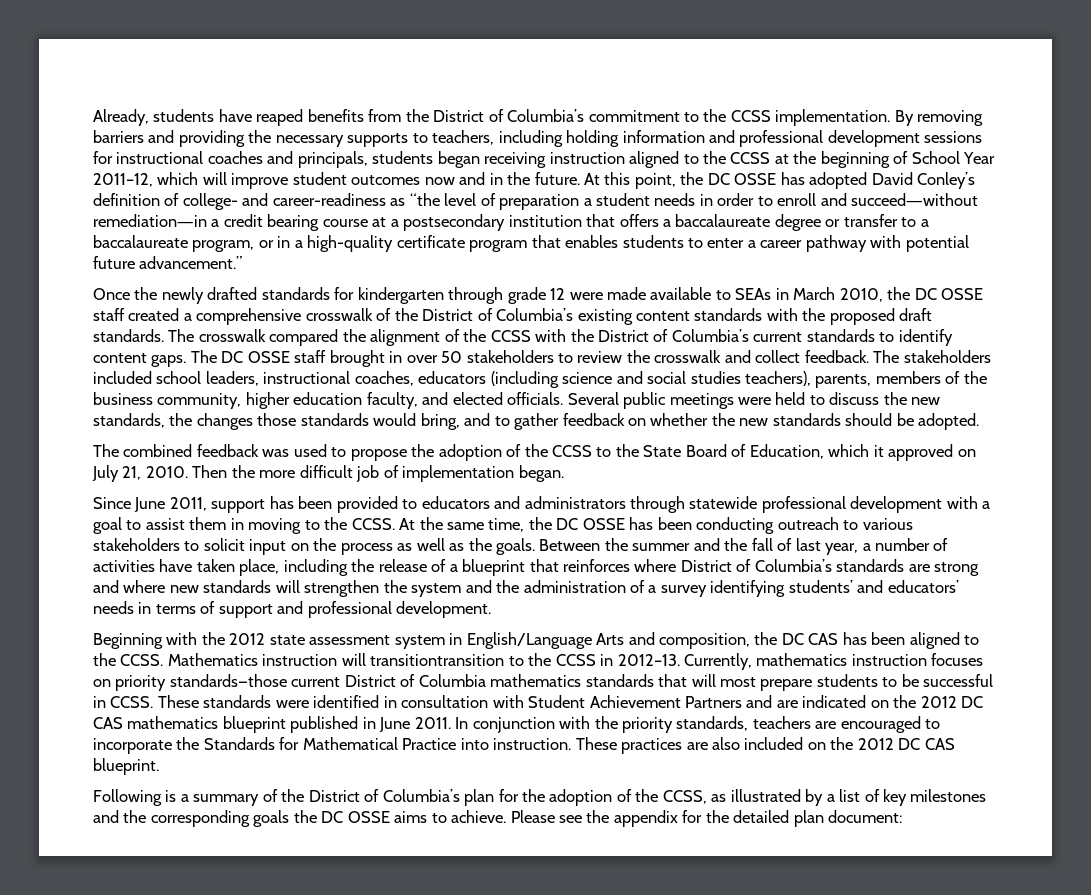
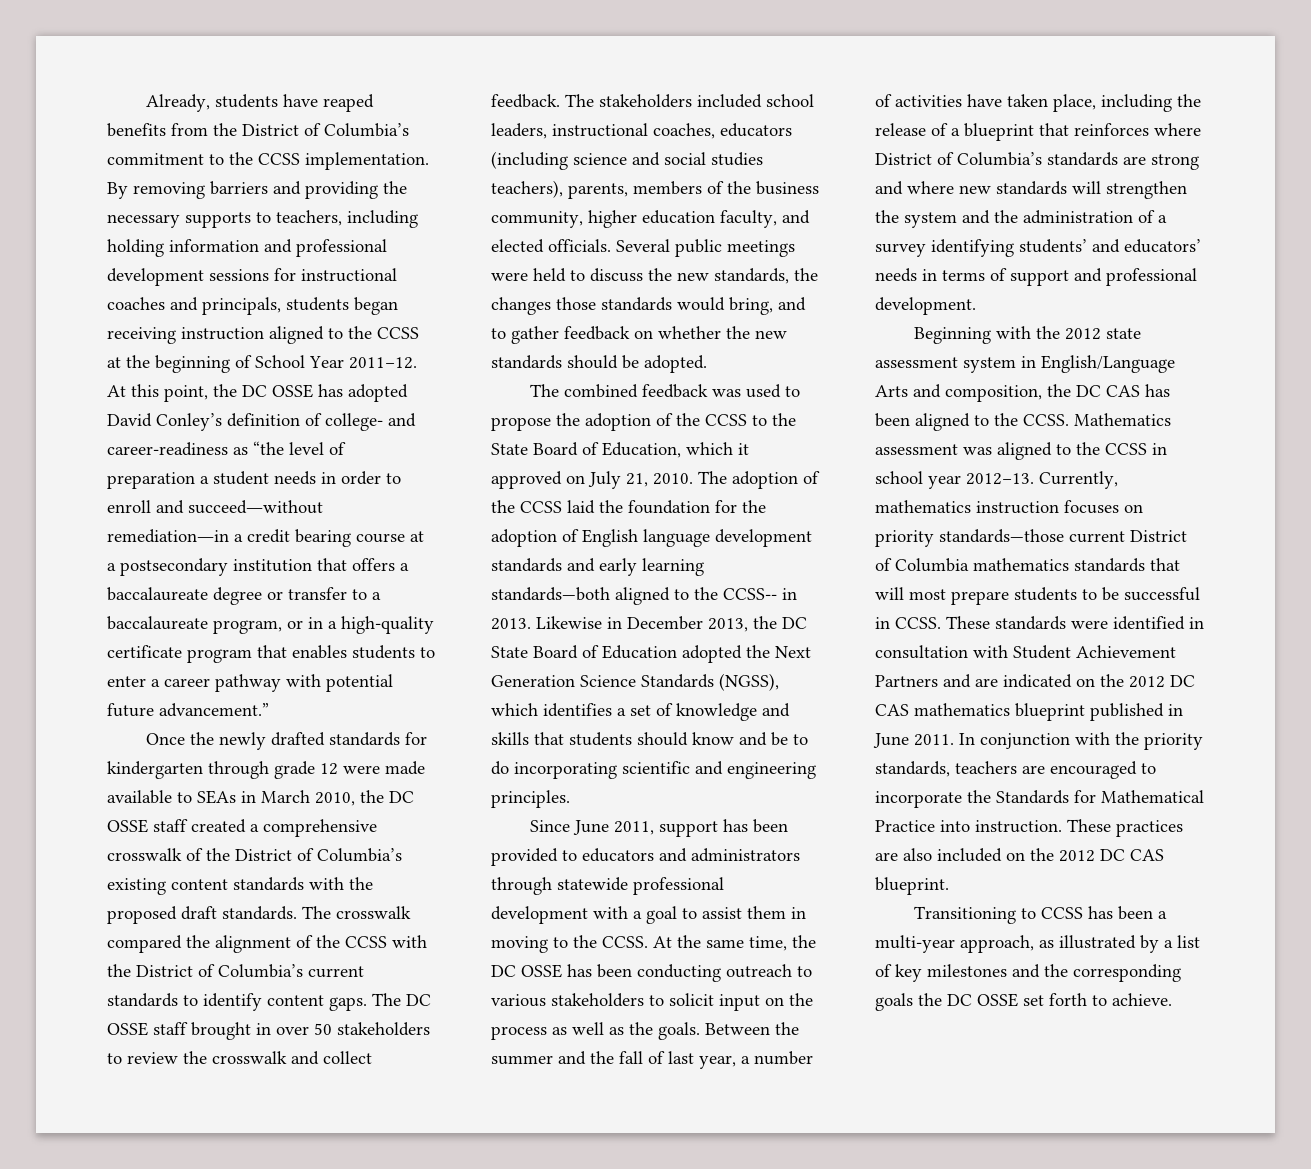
- By removing barriers and providing the necessary supports to teachers, including holding information and professional development sessions for instructional coaches and principals, students began receiving instruction aligned to the CCSS at the beginning of School Year 2011–12, which will improve student outcomes now and in the future.
+ By removing barriers and providing the necessary supports to teachers, including holding information and professional development sessions for instructional coaches and principals, students began receiving instruction aligned to the CCSS at the beginning of School Year 2011–12.
- Then the more difficult job of implementation began.
+ The adoption of the CCSS laid the foundation for the adoption of English language development standards and early learning standards—both aligned to the CCSS-- in 2013. Likewise in December 2013, the DC State Board of Education adopted the Next Generation Science Standards (NGSS), which identifies a set of knowledge and skills that students should know and be to do incorporating scientific and engineering principles.
- Mathematics instruction will transitiontransition to the CCSS in 2012–13.
+ Mathematics assessment was aligned to the CCSS in school year 2012–13.
- Following is a summary of the District of Columbia’s plan for the adoption of the CCSS, as illustrated by a list of key milestones and the corresponding goals the DC OSSE aims to achieve. Please see the appendix for the detailed plan document:
+ Transitioning to CCSS has been a multi-year approach, as illustrated by a list of key milestones and the corresponding goals the DC OSSE set forth to achieve.

